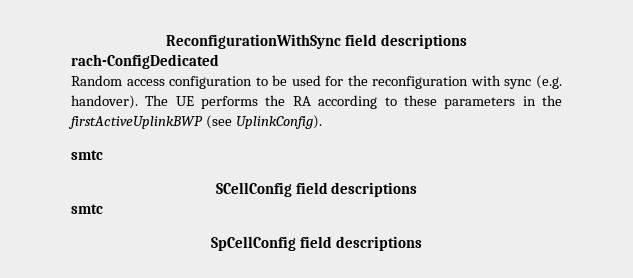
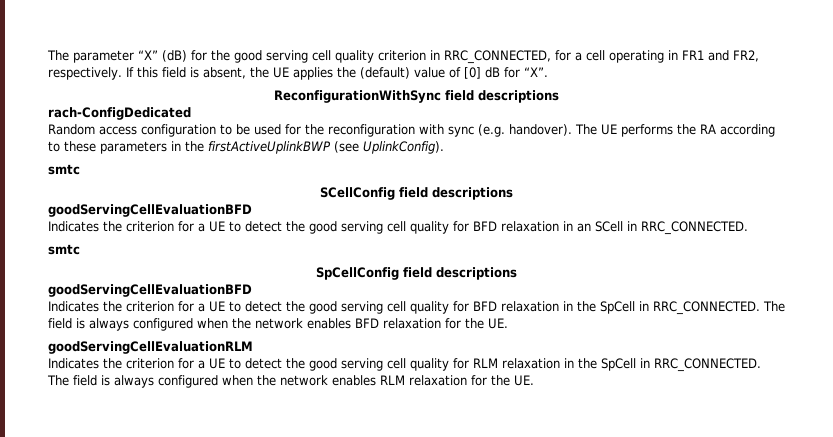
+ The parameter “X” (dB) for the good serving cell quality criterion in RRC_CONNECTED, for a cell operating in FR1 and FR2, respectively. If this field is absent, the UE applies the (default) value of [0] dB for “X”.
  SCellConfig field descriptions
+ goodServingCellEvaluationBFD
+ Indicates the criterion for a UE to detect the good serving cell quality for BFD relaxation in an SCell in RRC_CONNECTED.
  smtc
  SpCellConfig field descriptions
+ goodServingCellEvaluationBFD
+ Indicates the criterion for a UE to detect the good serving cell quality for BFD relaxation in the SpCell in RRC_CONNECTED. The field is always configured when the network enables BFD relaxation for the UE.
+ goodServingCellEvaluationRLM
+ Indicates the criterion for a UE to detect the good serving cell quality for RLM relaxation in the SpCell in RRC_CONNECTED. The field is always configured when the network enables RLM relaxation for the UE.

